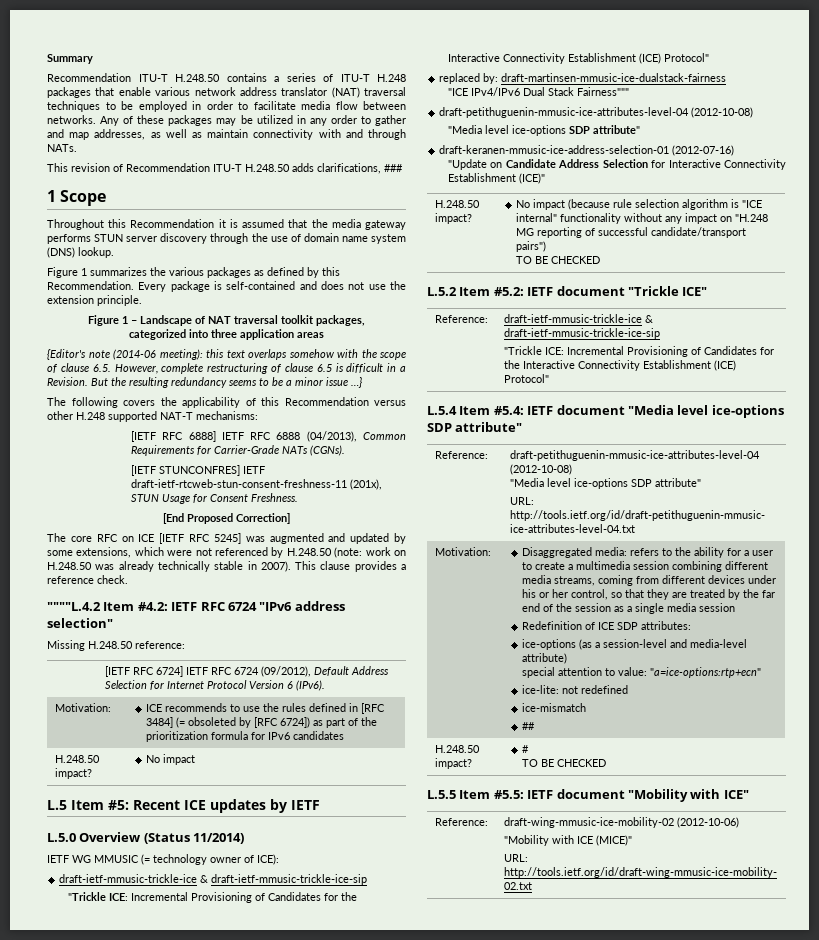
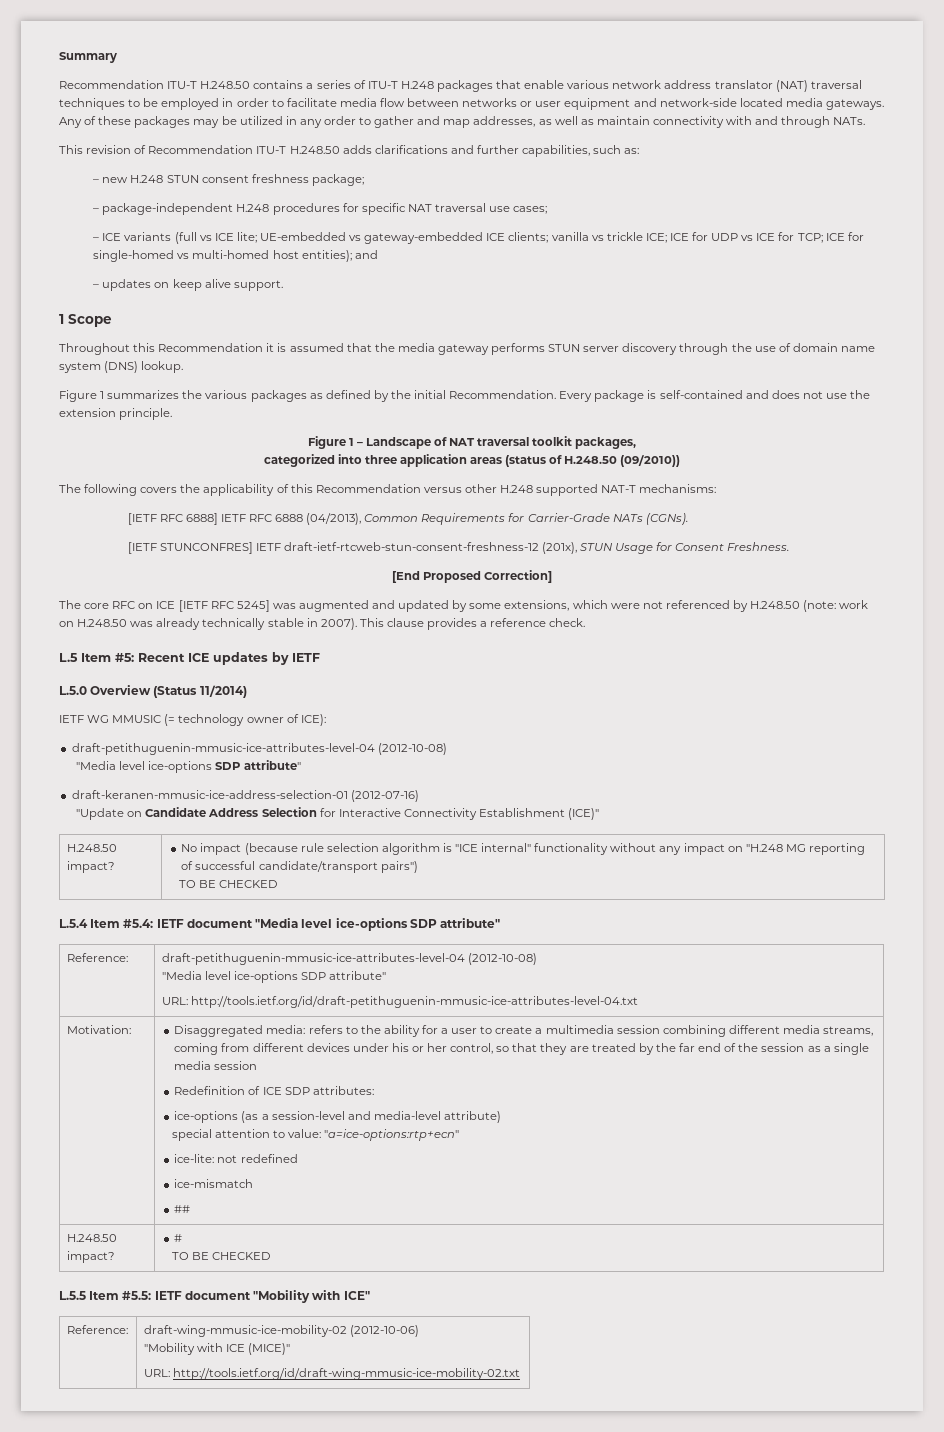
- Recommendation ITU-T H.248.50 contains a series of ITU-T H.248 packages that enable various network address translator (NAT) traversal techniques to be employed in order to facilitate media flow between networks.
+ Recommendation ITU-T H.248.50 contains a series of ITU-T H.248 packages that enable various network address translator (NAT) traversal techniques to be employed in order to facilitate media flow between networks or user equipment and network-side located media gateways.
- This revision of Recommendation ITU-T H.248.50 adds clarifications, ###
+ This revision of Recommendation ITU-T H.248.50 adds clarifications and further capabilities, such as:
+ – new H.248 STUN consent freshness package;
+ – package-independent H.248 procedures for specific NAT traversal use cases;
+ – ICE variants (full vs ICE lite; UE-embedded vs gateway-embedded ICE clients; vanilla vs trickle ICE; ICE for UDP vs ICE for TCP; ICE for single-homed vs multi-homed host entities); and
+ – updates on keep alive support.
- Figure 1 summarizes the various packages as defined by this Recommendation.
+ Figure 1 summarizes the various packages as defined by the initial Recommendation.
- categorized into three application areas
- {Editor's note (2014-06 meeting): this text overlaps somehow with the scope of clause 6.5. However, complete restructuring of clause 6.5 is difficult in a Revision. But the resulting redundancy seems to be a minor issue …}
+ categorized into three application areas (status of H.248.50 (09/2010))
- [IETF STUNCONFRES] IETF draft-ietf-rtcweb-stun-consent-freshness-11 (201x), STUN Usage for Consent Freshness.
+ [IETF STUNCONFRES] IETF draft-ietf-rtcweb-stun-consent-freshness-12 (201x), STUN Usage for Consent Freshness.
- """"L.4.2 Item #4.2: IETF RFC 6724 "IPv6 address selection"
- Missing H.248.50 reference:
- [IETF RFC 6724] IETF RFC 6724 (09/2012), Default Address Selection for Internet Protocol Version 6 (IPv6).
- Motivation: | ICE recommends to use the rules defined in [RFC 3484] (= obsoleted by [RFC 6724]) as part of the prioritization formula for IPv6 candidates
- H.248.50 impact? | No impact
  IETF WG MMUSIC (= technology owner of ICE):
- draft-ietf-mmusic-trickle-ice & draft-ietf-mmusic-trickle-ice-sip
- "Trickle ICE: Incremental Provisioning of Candidates for the Interactive Connectivity Establishment (ICE) Protocol"
- replaced by: draft-martinsen-mmusic-ice-dualstack-fairness
- "ICE IPv4/IPv6 Dual Stack Fairness"""
- L.5.2 Item #5.2: IETF document "Trickle ICE"
- Reference: | draft-ietf-mmusic-trickle-ice & draft-ietf-mmusic-trickle-ice-sip
- "Trickle ICE: Incremental Provisioning of Candidates for the Interactive Connectivity Establishment (ICE) Protocol"

